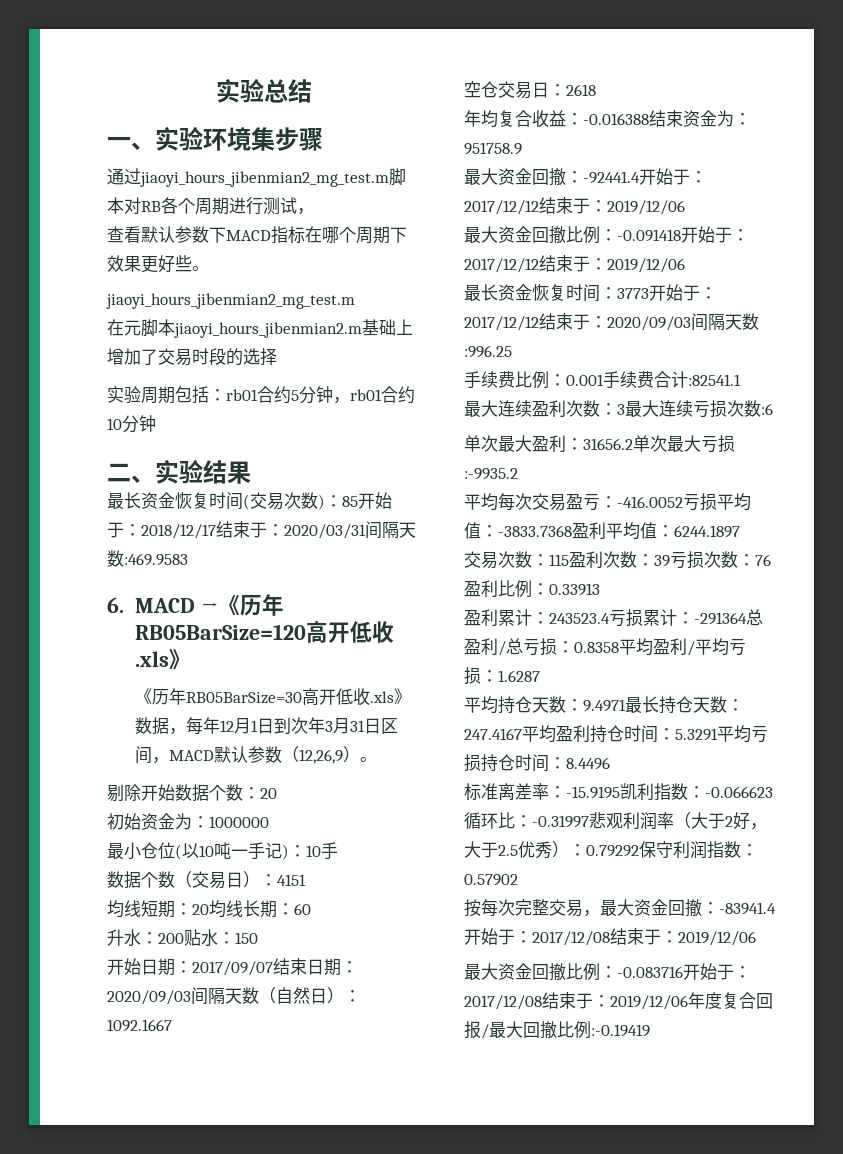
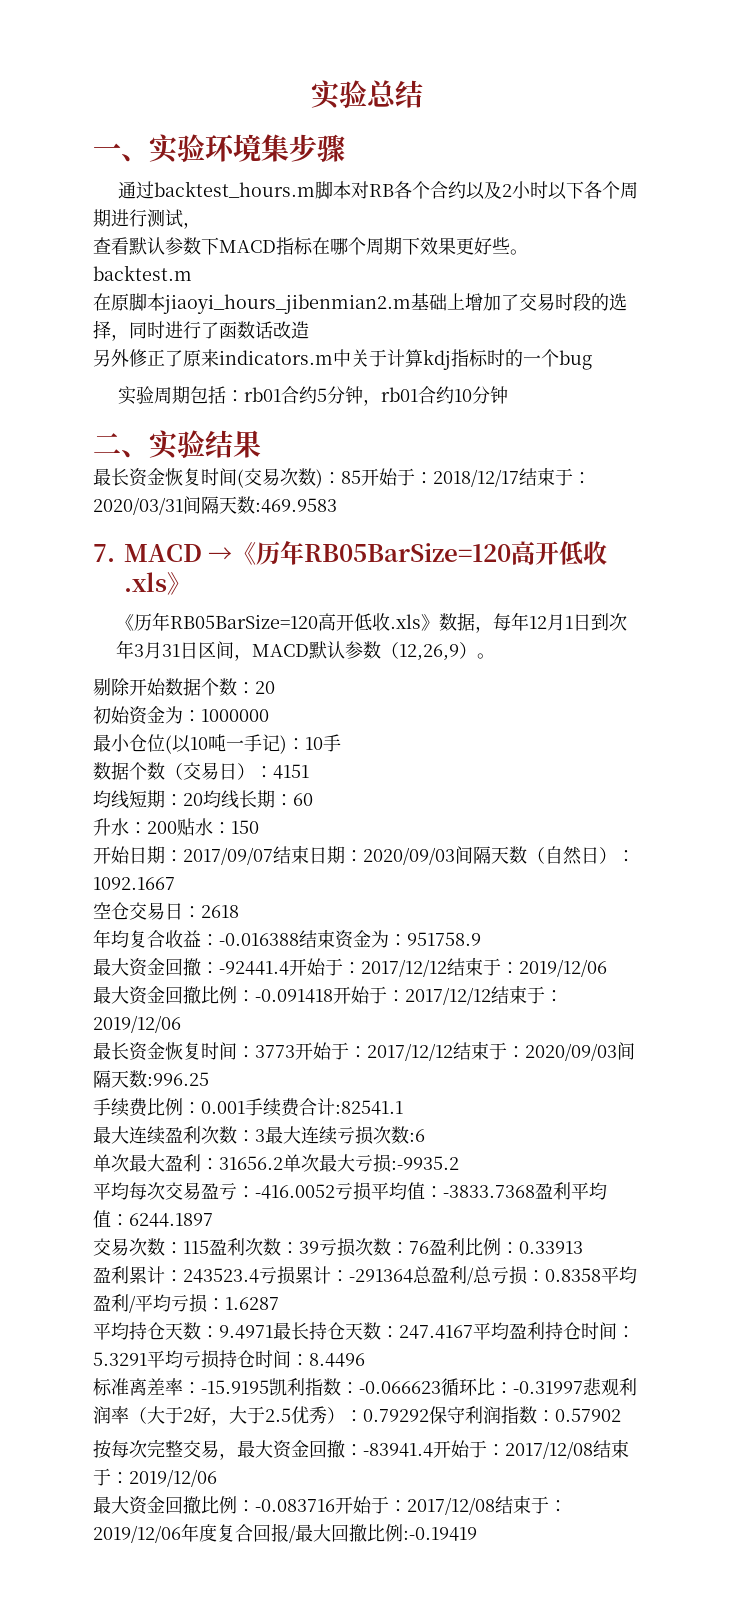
- 通过jiaoyi_hours_jibenmian2_mg_test.m脚本对RB各个周期进行测试，
+ 通过backtest_hours.m脚本对RB各个合约以及2小时以下各个周期进行测试，
  查看默认参数下MACD指标在哪个周期下效果更好些。
- jiaoyi_hours_jibenmian2_mg_test.m
- 在元脚本jiaoyi_hours_jibenmian2.m基础上增加了交易时段的选择
+ backtest.m
+ 在原脚本jiaoyi_hours_jibenmian2.m基础上增加了交易时段的选择，同时进行了函数话改造
+ 另外修正了原来indicators.m中关于计算kdj指标时的一个bug
- 6. MACD →《历年RB05BarSize=120高开低收.xls》
+ 7. MACD →《历年RB05BarSize=120高开低收.xls》
- 《历年RB05BarSize=30高开低收.xls》数据，每年12月1日到次年3月31日区间，MACD默认参数（12,26,9）。
+ 《历年RB05BarSize=120高开低收.xls》数据，每年12月1日到次年3月31日区间，MACD默认参数（12,26,9）。

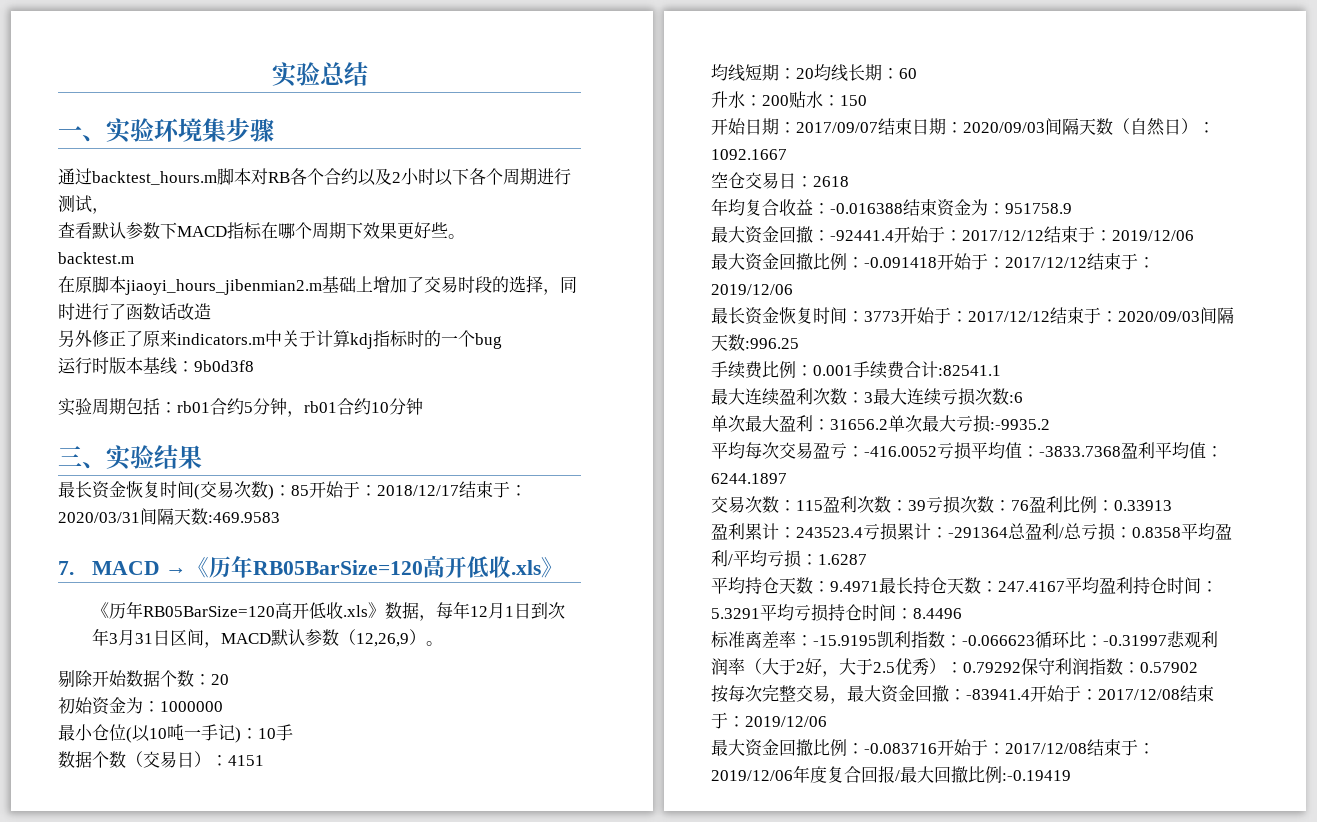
+ 运行时版本基线：9b0d3f8
- 二、实验结果
+ 三、实验结果

